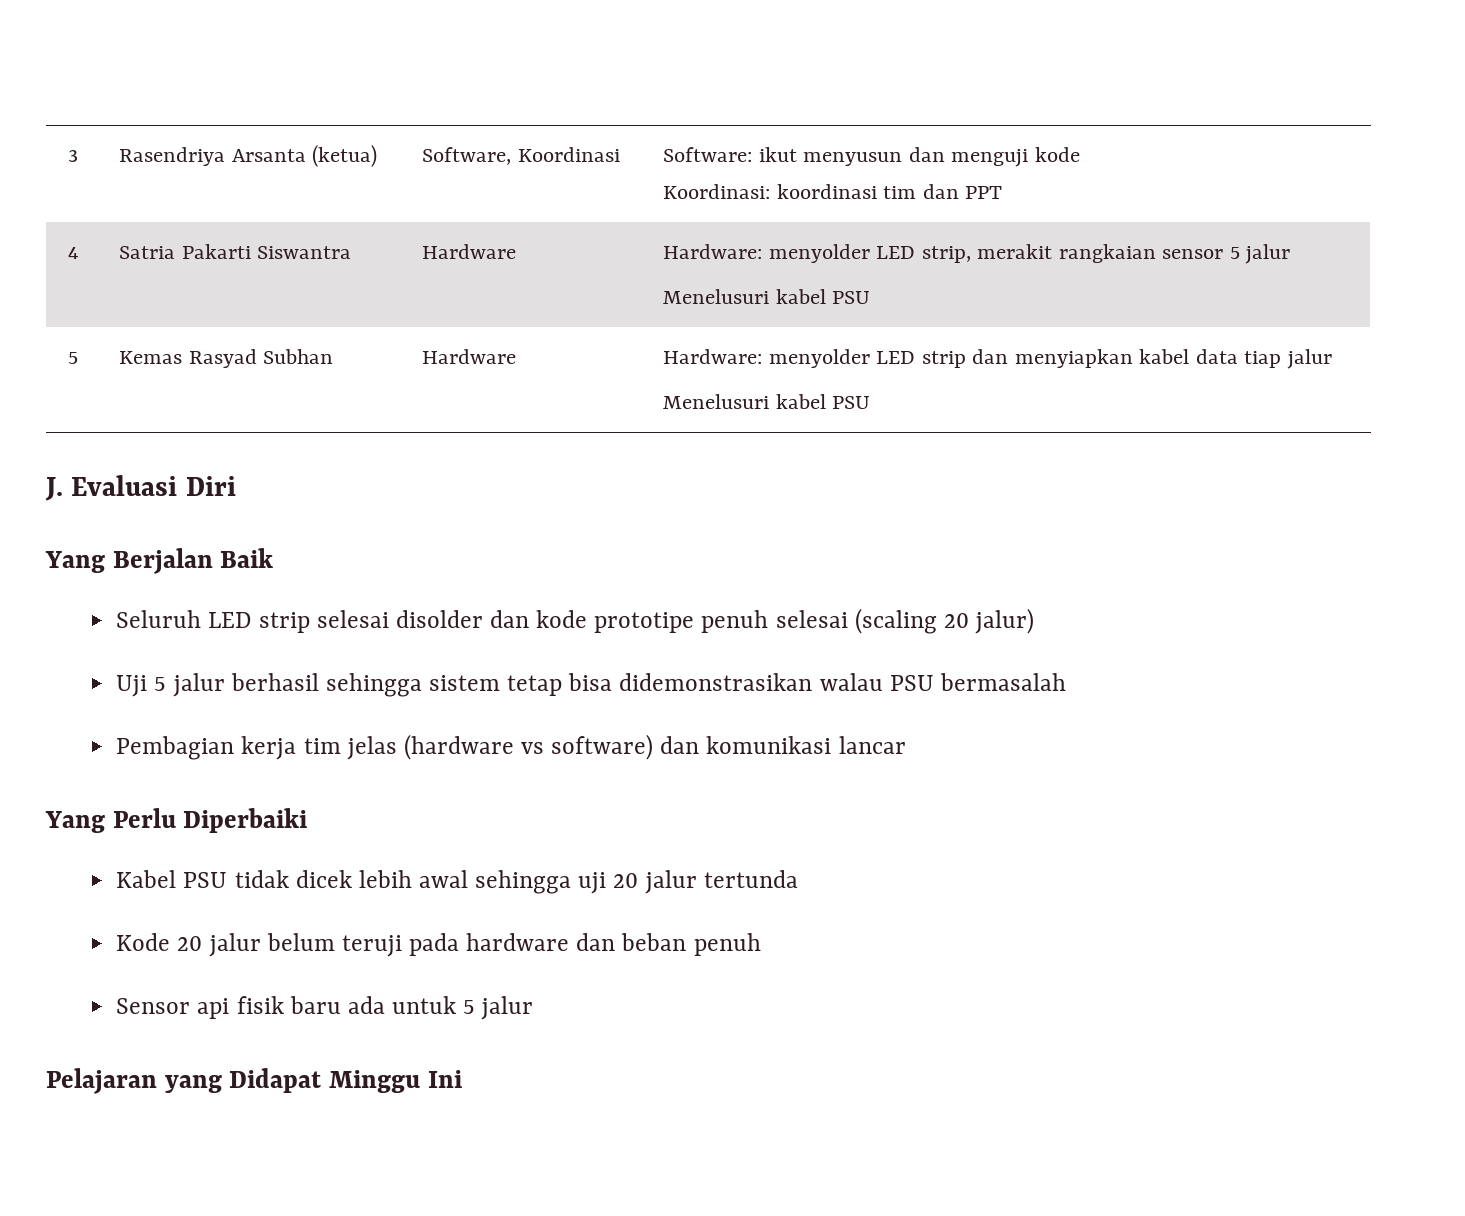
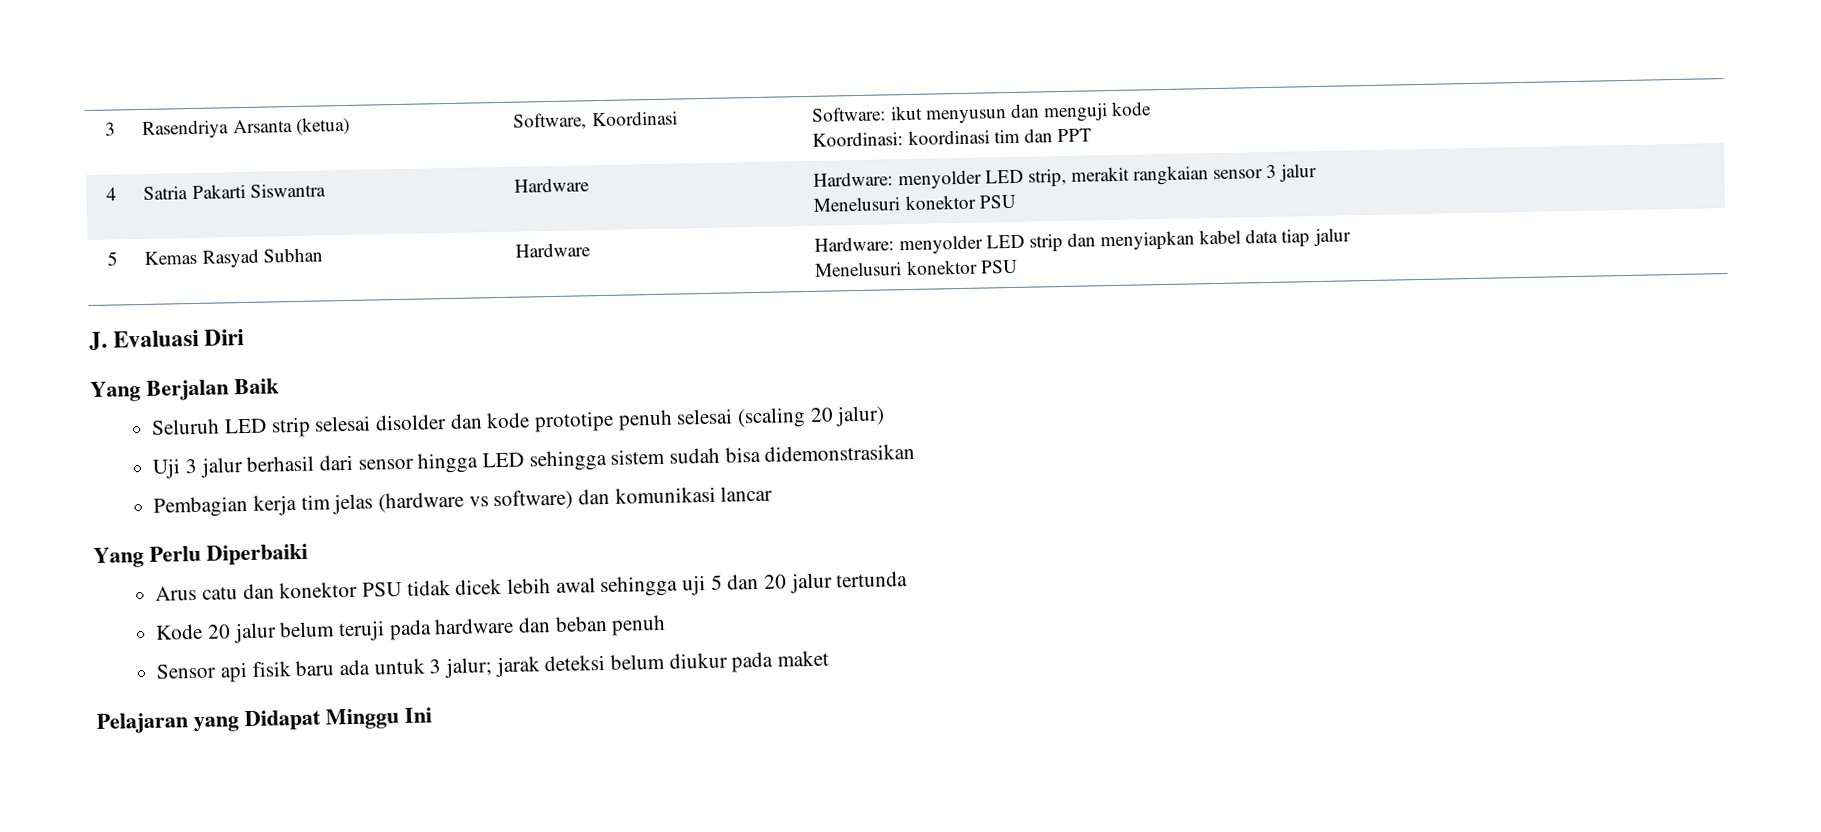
- 4 | Satria Pakarti Siswantra | Hardware | Hardware: menyolder LED strip, merakit rangkaian sensor 5 jalur
- Menelusuri kabel PSU
+ 4 | Satria Pakarti Siswantra | Hardware | Hardware: menyolder LED strip, merakit rangkaian sensor 3 jalur
+ Menelusuri konektor PSU
  5 | Kemas Rasyad Subhan | Hardware | Hardware: menyolder LED strip dan menyiapkan kabel data tiap jalur
- Menelusuri kabel PSU
+ Menelusuri konektor PSU
- Uji 5 jalur berhasil sehingga sistem tetap bisa didemonstrasikan walau PSU bermasalah
+ Uji 3 jalur berhasil dari sensor hingga LED sehingga sistem sudah bisa didemonstrasikan
- Kabel PSU tidak dicek lebih awal sehingga uji 20 jalur tertunda
+ Arus catu dan konektor PSU tidak dicek lebih awal sehingga uji 5 dan 20 jalur tertunda
- Sensor api fisik baru ada untuk 5 jalur
+ Sensor api fisik baru ada untuk 3 jalur; jarak deteksi belum diukur pada maket

